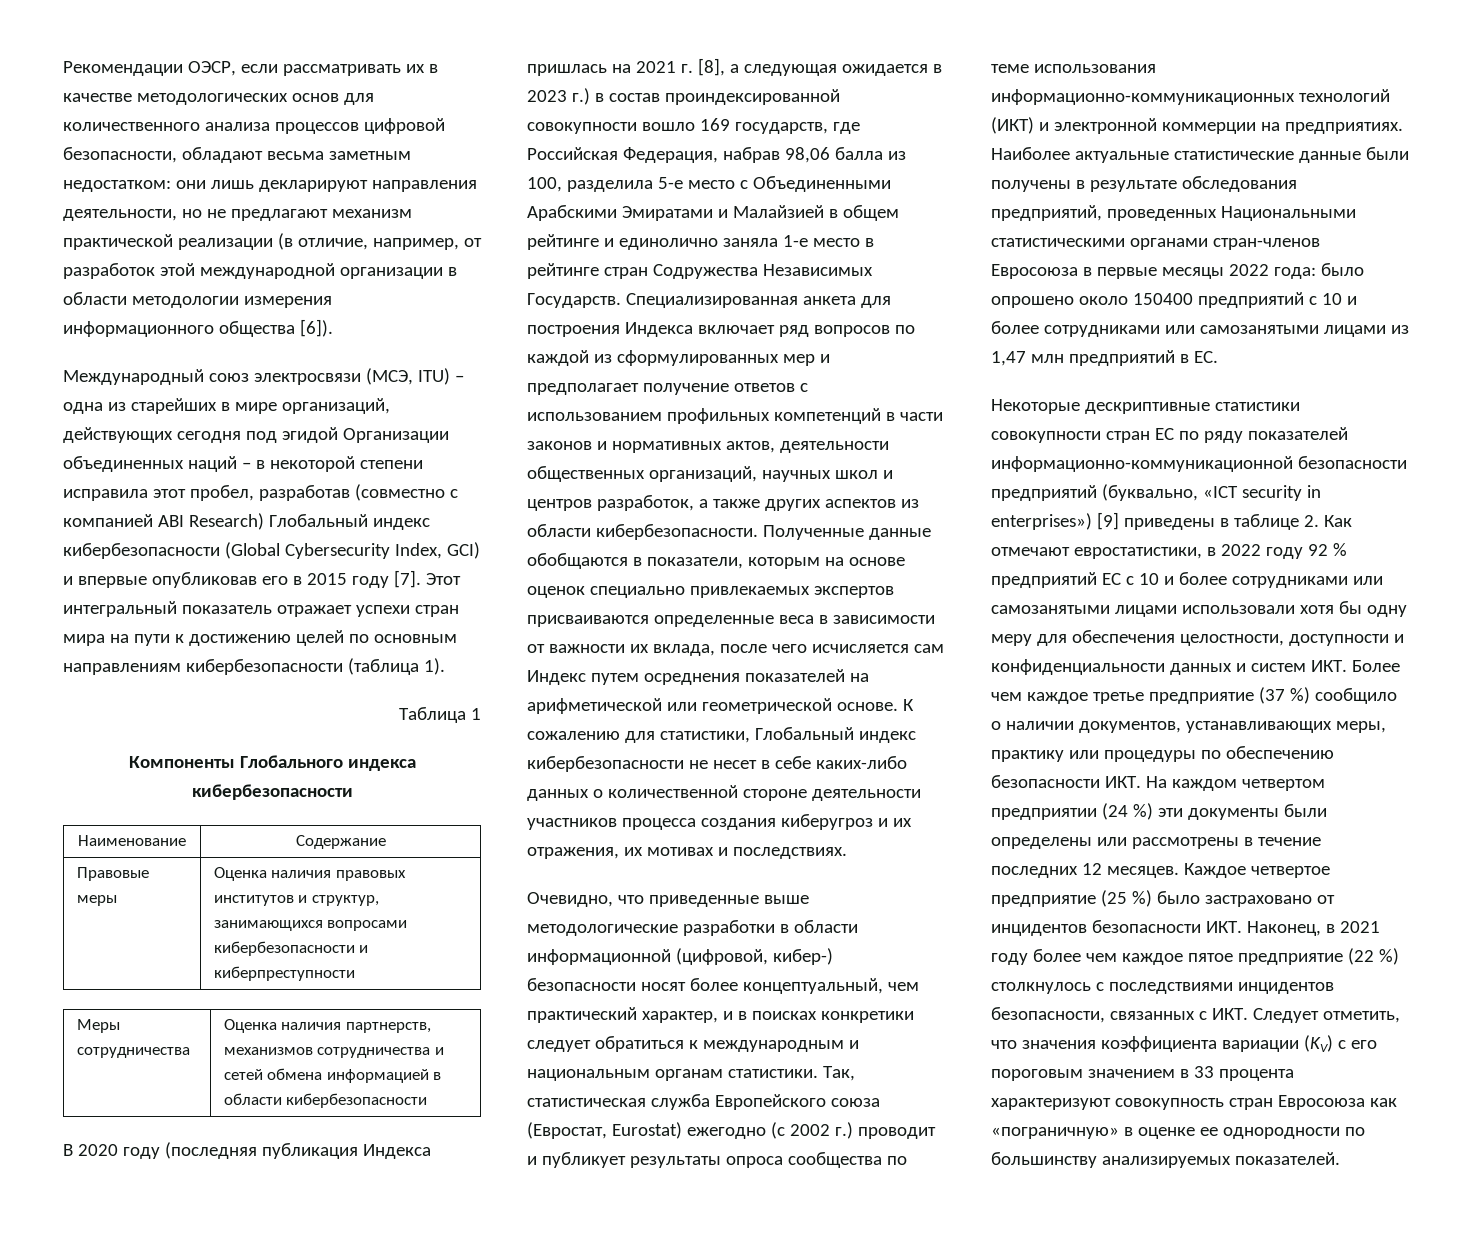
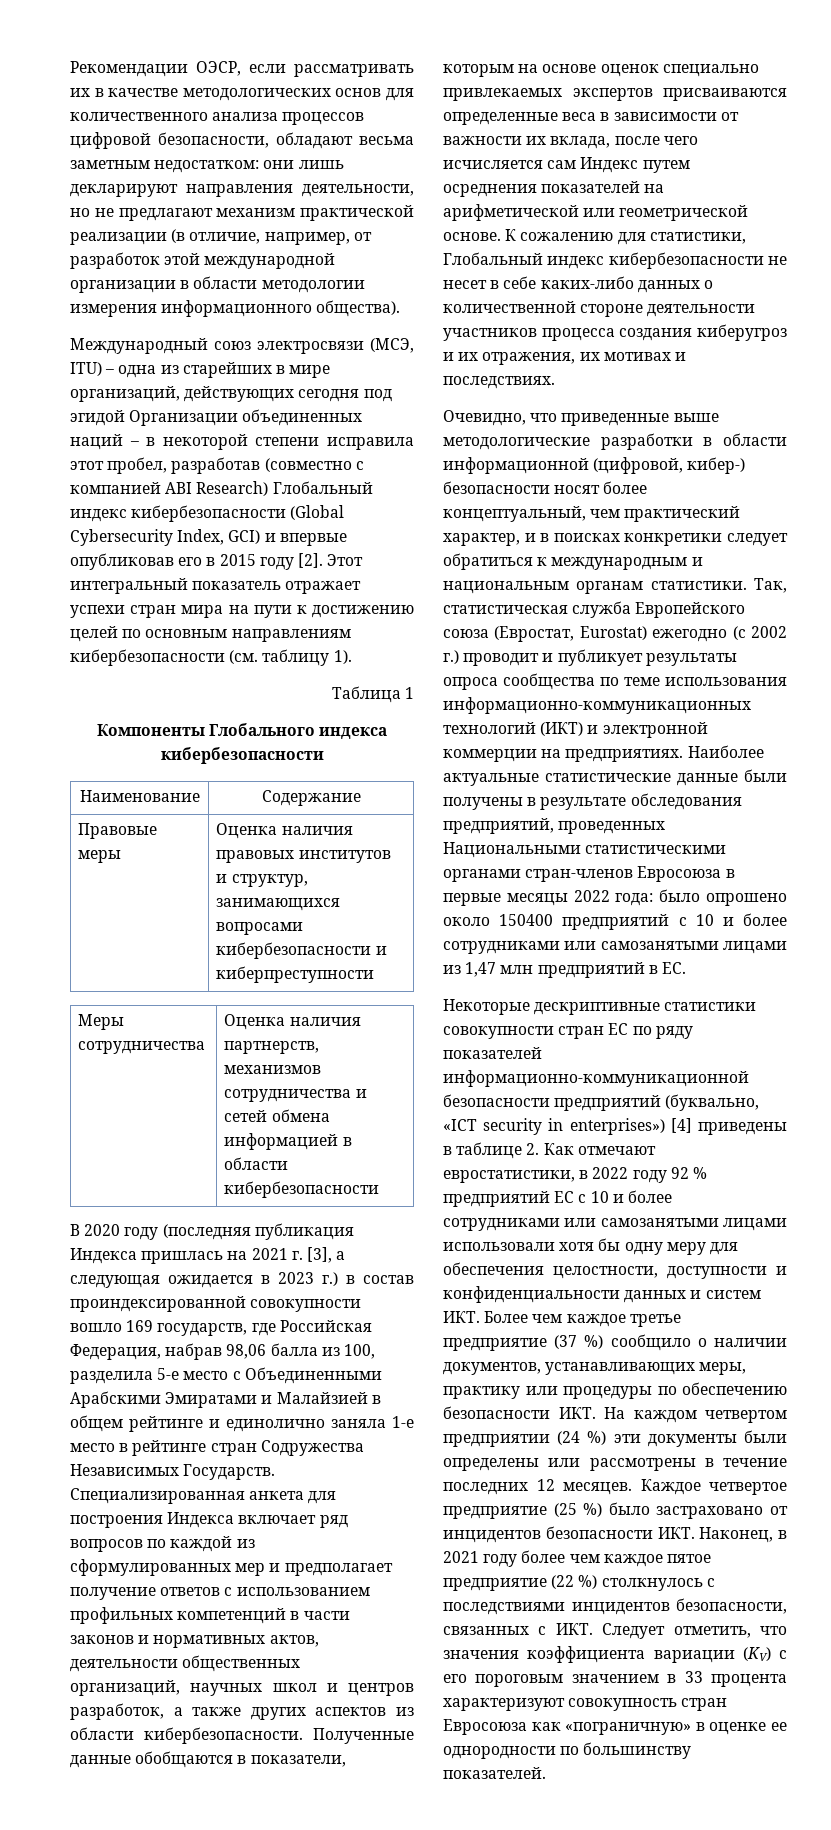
- Рекомендации ОЭСР, если рассматривать их в качестве методологических основ для количественного анализа процессов цифровой безопасности, обладают весьма заметным недостатком: они лишь декларируют направления деятельности, но не предлагают механизм практической реализации (в отличие, например, от разработок этой международной организации в области методологии измерения информационного общества [6]).
+ Рекомендации ОЭСР, если рассматривать их в качестве методологических основ для количественного анализа процессов цифровой безопасности, обладают весьма заметным недостатком: они лишь декларируют направления деятельности, но не предлагают механизм практической реализации (в отличие, например, от разработок этой международной организации в области методологии измерения информационного общества).
- Международный союз электросвязи (МСЭ, ITU) – одна из старейших в мире организаций, действующих сегодня под эгидой Организации объединенных наций – в некоторой степени исправила этот пробел, разработав (совместно с компанией ABI Research) Глобальный индекс кибербезопасности (Global Cybersecurity Index, GCI) и впервые опубликовав его в 2015 году [7].
+ Международный союз электросвязи (МСЭ, ITU) – одна из старейших в мире организаций, действующих сегодня под эгидой Организации объединенных наций – в некоторой степени исправила этот пробел, разработав (совместно с компанией ABI Research) Глобальный индекс кибербезопасности (Global Cybersecurity Index, GCI) и впервые опубликовав его в 2015 году [2].
- Этот интегральный показатель отражает успехи стран мира на пути к достижению целей по основным направлениям кибербезопасности (таблица 1).
+ Этот интегральный показатель отражает успехи стран мира на пути к достижению целей по основным направлениям кибербезопасности (см. таблицу 1).
- В 2020 году (последняя публикация Индекса пришлась на 2021 г. [8], а следующая ожидается в 2023 г.) в состав проиндексированной совокупности вошло 169 государств, где Российская Федерация, набрав 98,06 балла из 100, разделила 5-е место с Объединенными Арабскими Эмиратами и Малайзией в общем рейтинге и единолично заняла 1-е место в рейтинге стран Содружества Независимых Государств.
+ В 2020 году (последняя публикация Индекса пришлась на 2021 г. [3], а следующая ожидается в 2023 г.) в состав проиндексированной совокупности вошло 169 государств, где Российская Федерация, набрав 98,06 балла из 100, разделила 5-е место с Объединенными Арабскими Эмиратами и Малайзией в общем рейтинге и единолично заняла 1-е место в рейтинге стран Содружества Независимых Государств.
- Некоторые дескриптивные статистики совокупности стран ЕС по ряду показателей информационно-коммуникационной безопасности предприятий (буквально, «ICT security in enterprises») [9] приведены в таблице 2. Как отмечают евростатистики, в 2022 году 92 % предприятий ЕС с 10 и более сотрудниками или самозанятыми лицами использовали хотя бы одну меру для обеспечения целостности, доступности и конфиденциальности данных и систем ИКТ. Более чем каждое третье предприятие (37 %) сообщило о наличии документов, устанавливающих меры, практику или процедуры по обеспечению безопасности ИКТ. На каждом четвертом предприятии (24 %) эти документы были определены или рассмотрены в течение последних 12 месяцев.
+ Некоторые дескриптивные статистики совокупности стран ЕС по ряду показателей информационно-коммуникационной безопасности предприятий (буквально, «ICT security in enterprises») [4] приведены в таблице 2. Как отмечают евростатистики, в 2022 году 92 % предприятий ЕС с 10 и более сотрудниками или самозанятыми лицами использовали хотя бы одну меру для обеспечения целостности, доступности и конфиденциальности данных и систем ИКТ. Более чем каждое третье предприятие (37 %) сообщило о наличии документов, устанавливающих меры, практику или процедуры по обеспечению безопасности ИКТ. На каждом четвертом предприятии (24 %) эти документы были определены или рассмотрены в течение последних 12 месяцев.
- Каждое четвертое предприятие (25 %) было застраховано от инцидентов безопасности ИКТ. Наконец, в 2021 году более чем каждое пятое предприятие (22 %) столкнулось с последствиями инцидентов безопасности, связанных с ИКТ. Следует отметить, что значения коэффициента вариации (KV) с его пороговым значением в 33 процента характеризуют совокупность стран Евросоюза как «пограничную» в оценке ее однородности по большинству анализируемых показателей.
+ Каждое четвертое предприятие (25 %) было застраховано от инцидентов безопасности ИКТ. Наконец, в 2021 году более чем каждое пятое предприятие (22 %) столкнулось с последствиями инцидентов безопасности, связанных с ИКТ. Следует отметить, что значения коэффициента вариации (KV) с его пороговым значением в 33 процента характеризуют совокупность стран Евросоюза как «пограничную» в оценке ее однородности по большинству показателей.

